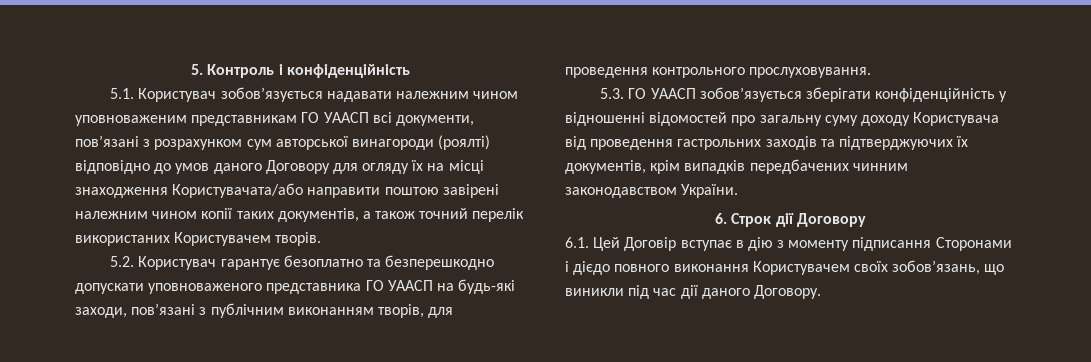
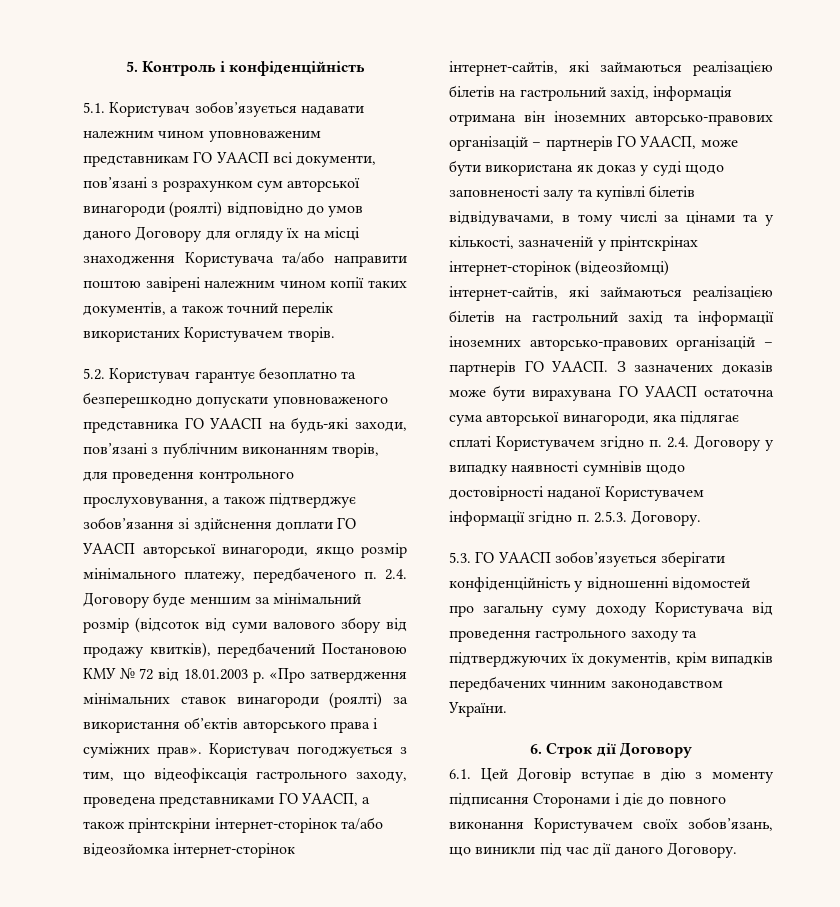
- 5.1. Користувач зобов’язується надавати належним чином уповноваженим представникам ГО УААСП всі документи, пов’язані з розрахунком сум авторської винагороди (роялті) відповідно до умов даного Договору для огляду їх на місці знаходження Користувачата/або направити поштою завірені належним чином копії таких документів, а також точний перелік використаних Користувачем творів.
+ 5.1. Користувач зобов’язується надавати належним чином уповноваженим представникам ГО УААСП всі документи, пов’язані з розрахунком сум авторської винагороди (роялті) відповідно до умов даного Договору для огляду їх на місці знаходження Користувача та/або направити поштою завірені належним чином копії таких документів, а також точний перелік використаних Користувачем творів.
- 5.2. Користувач гарантує безоплатно та безперешкодно допускати уповноваженого представника ГО УААСП на будь-які заходи, пов’язані з публічним виконанням творів, для проведення контрольного прослуховування.
+ 5.2. Користувач гарантує безоплатно та безперешкодно допускати уповноваженого представника ГО УААСП на будь-які заходи, пов’язані з публічним виконанням творів, для проведення контрольного прослуховування, а також підтверджує зобов’язання зі здійснення доплати ГО УААСП авторської винагороди, якщо розмір мінімального платежу, передбаченого п. 2.4. Договору буде меншим за мінімальний розмір (відсоток від суми валового збору від продажу квитків), передбачений Постановою КМУ № 72 від 18.01.2003 р. «Про затвердження мінімальних ставок винагороди (роялті) за використання об’єктів авторського права і суміжних прав». Користувач погоджується з тим, що відеофіксація гастрольного заходу, проведена представниками ГО УААСП, а також прінтскріни інтернет-сторінок та/або відеозйомка інтернет-сторінок інтернет-сайтів, які займаються реалізацією білетів на гастрольний захід, інформація отримана він іноземних авторсько-правових організацій – партнерів ГО УААСП, може бути використана як доказ у суді щодо заповненості залу та купівлі білетів відвідувачами, в тому числі за цінами та у кількості, зазначеній у прінтскрінах інтернет-сторінок (відеозйомці) інтернет-сайтів, які займаються реалізацією білетів на гастрольний захід та інформації іноземних авторсько-правових організацій – партнерів ГО УААСП. З зазначених доказів може бути вирахувана ГО УААСП остаточна сума авторської винагороди, яка підлягає сплаті Користувачем згідно п. 2.4. Договору у випадку наявності сумнівів щодо достовірності наданої Користувачем інформації згідно п. 2.5.3. Договору.
- 5.3. ГО УААСП зобов’язується зберігати конфіденційність у відношенні відомостей про загальну суму доходу Користувача від проведення гастрольних заходів та підтверджуючих їх документів, крім випадків передбачених чинним законодавством України.
+ 5.3. ГО УААСП зобов’язується зберігати конфіденційність у відношенні відомостей про загальну суму доходу Користувача від проведення гастрольного заходу та підтверджуючих їх документів, крім випадків передбачених чинним законодавством України.
- 6.1. Цей Договір вступає в дію з моменту підписання Сторонами і дієдо повного виконання Користувачем своїх зобов’язань, що виникли під час дії даного Договору.
+ 6.1. Цей Договір вступає в дію з моменту підписання Сторонами і діє до повного виконання Користувачем своїх зобов’язань, що виникли під час дії даного Договору.

